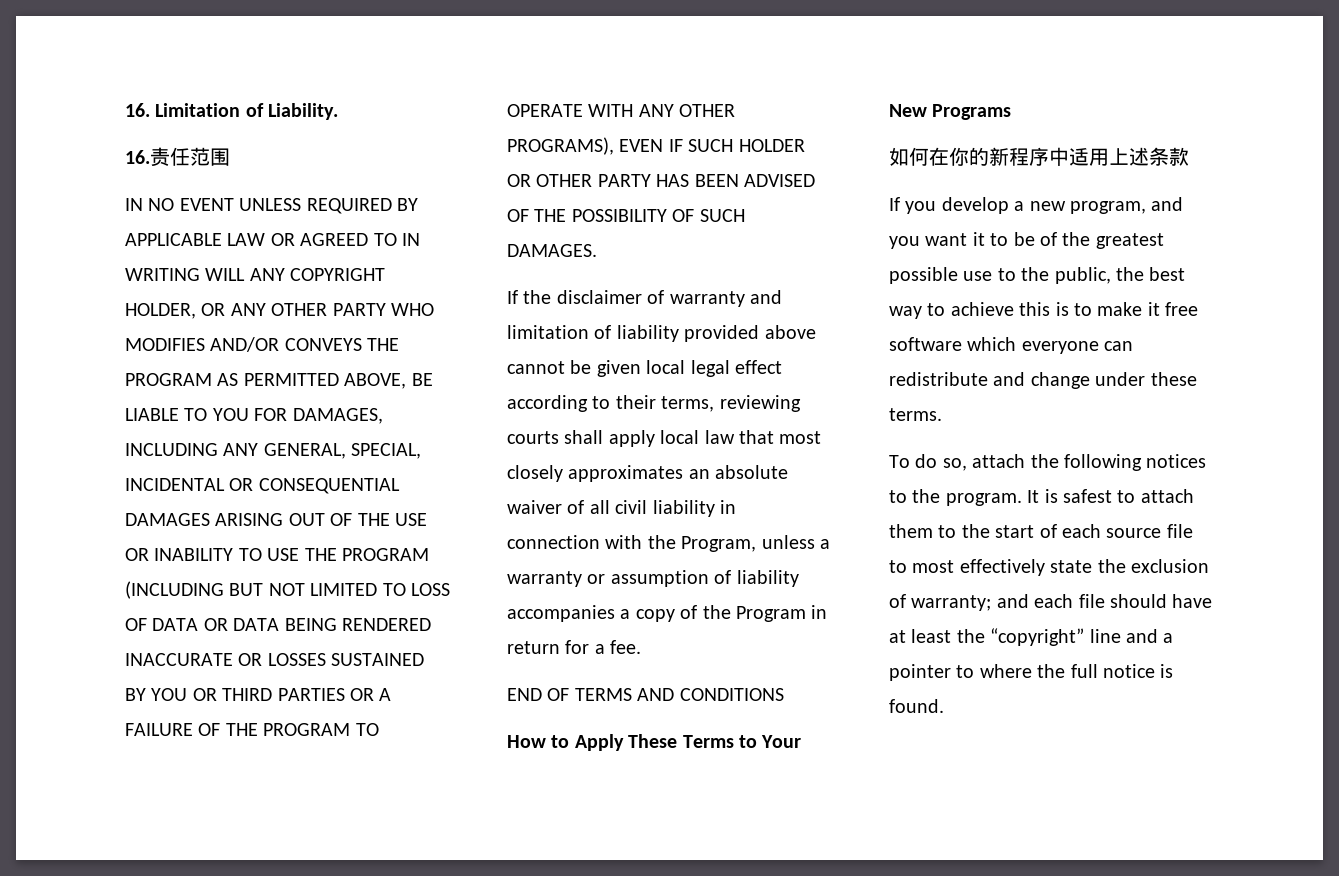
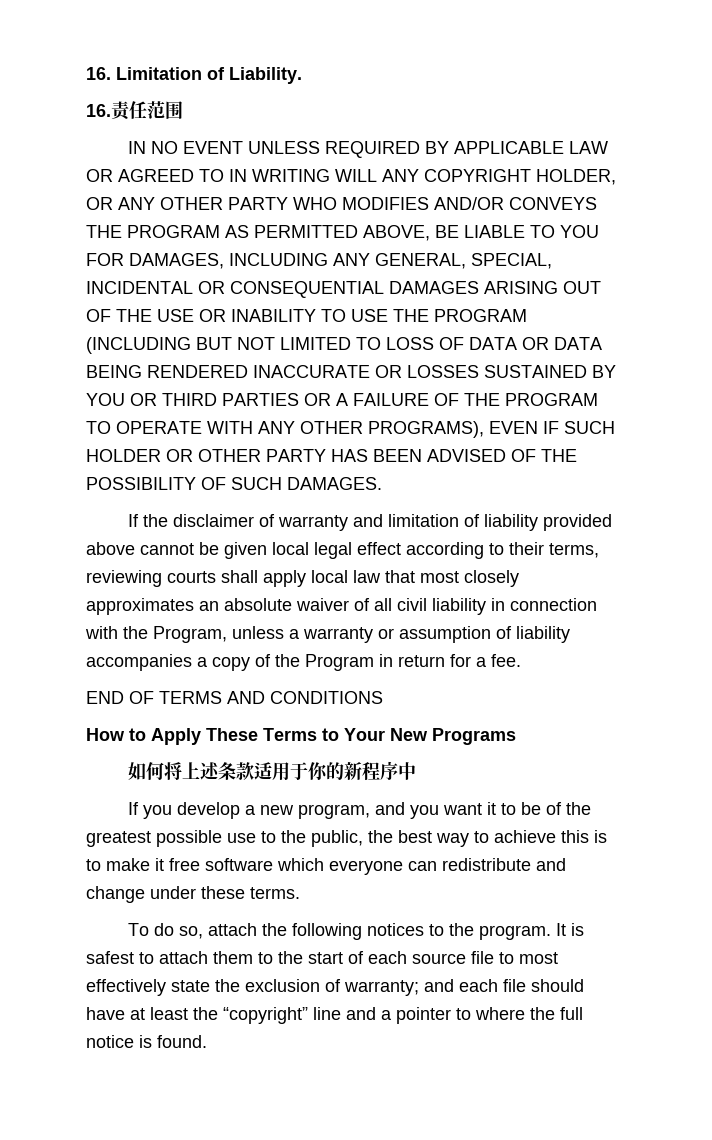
- 如何在你的新程序中适用上述条款
+ 如何将上述条款适用于你的新程序中

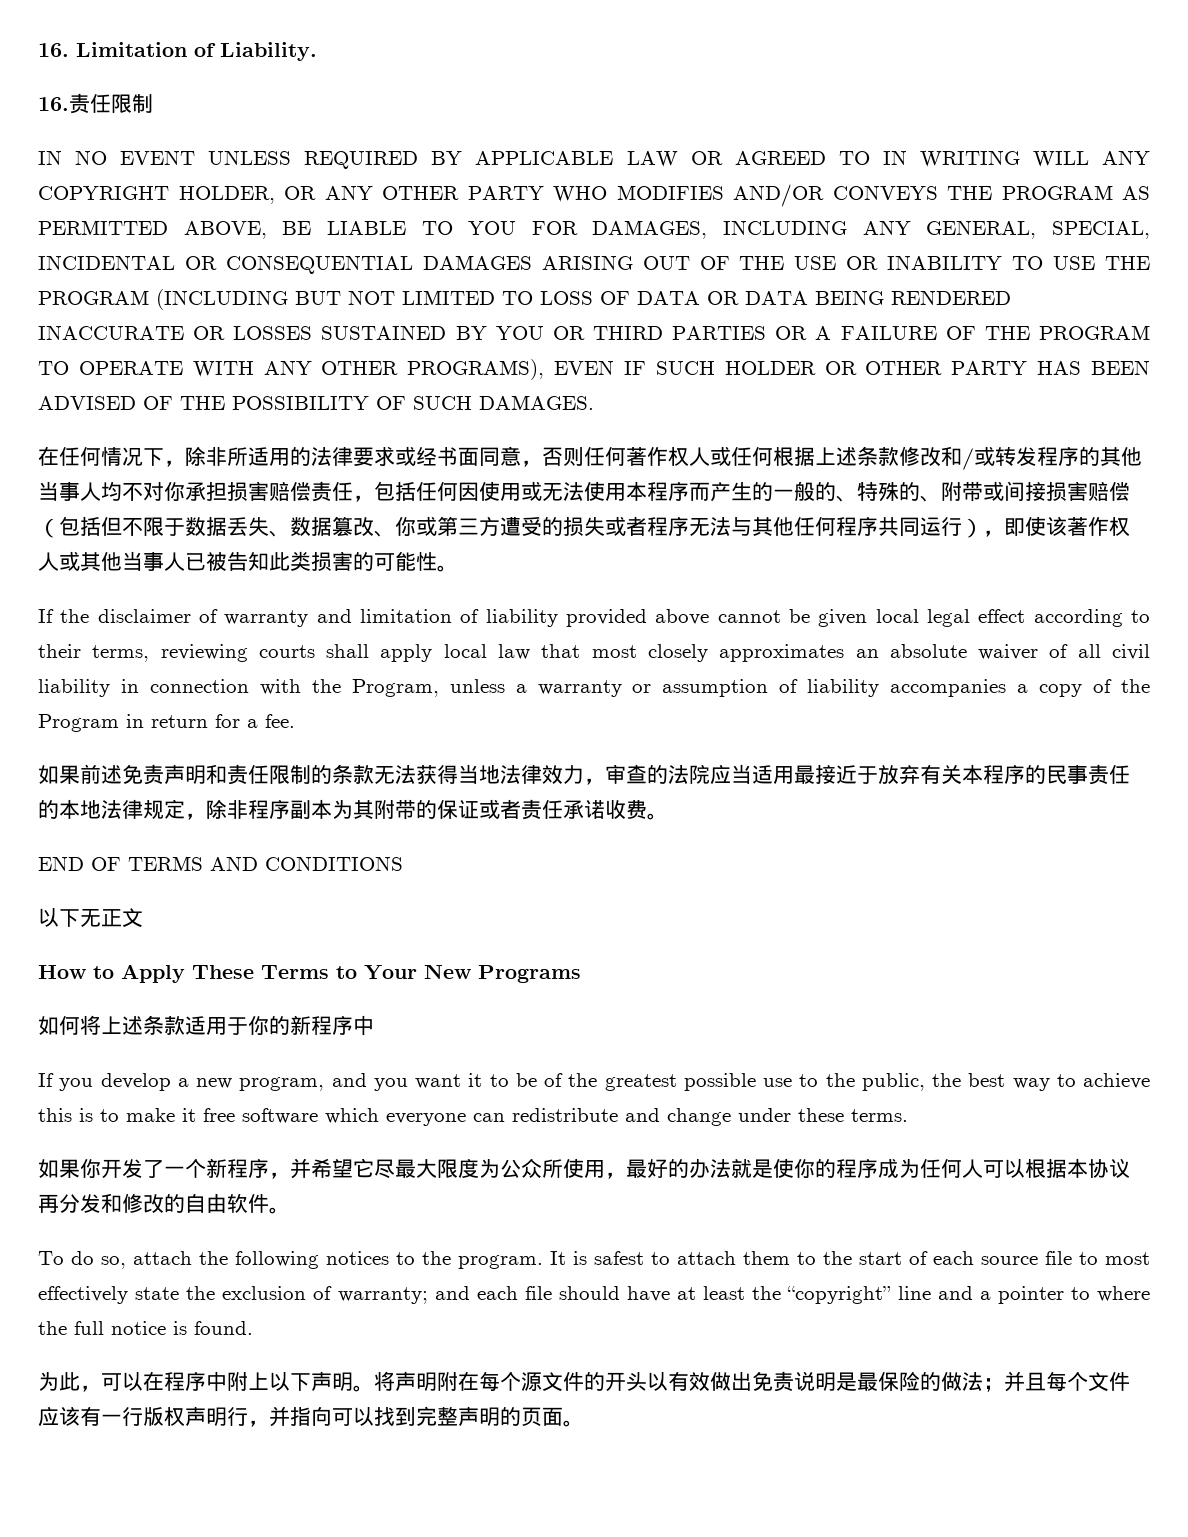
- 16.责任范围
+ 16.责任限制
+ 在任何情况下，除非所适用的法律要求或经书面同意，否则任何著作权人或任何根据上述条款修改和/或转发程序的其他当事人均不对你承担损害赔偿责任，包括任何因使用或无法使用本程序而产生的一般的、特殊的、附带或间接损害赔偿（包括但不限于数据丢失、数据篡改、你或第三方遭受的损失或者程序无法与其他任何程序共同运行），即使该著作权人或其他当事人已被告知此类损害的可能性。
+ 如果前述免责声明和责任限制的条款无法获得当地法律效力，审查的法院应当适用最接近于放弃有关本程序的民事责任的本地法律规定，除非程序副本为其附带的保证或者责任承诺收费。
+ 以下无正文
+ 如果你开发了一个新程序，并希望它尽最大限度为公众所使用，最好的办法就是使你的程序成为任何人可以根据本协议再分发和修改的自由软件。
+ 为此，可以在程序中附上以下声明。将声明附在每个源文件的开头以有效做出免责说明是最保险的做法；并且每个文件应该有一行版权声明行，并指向可以找到完整声明的页面。

